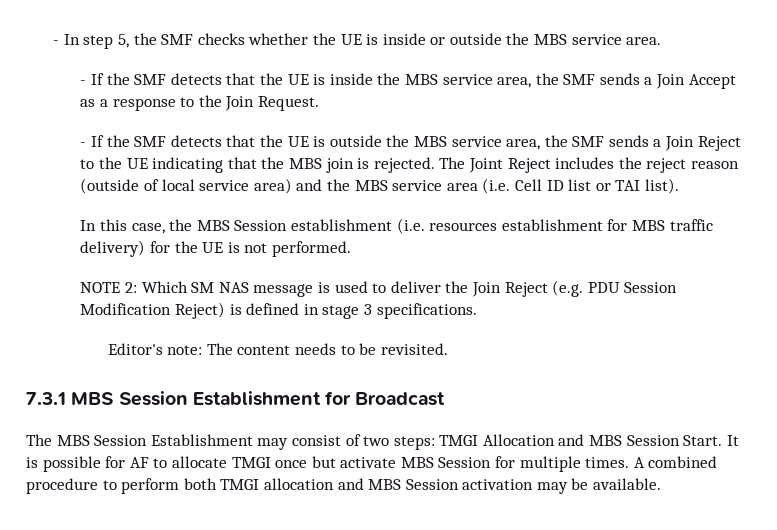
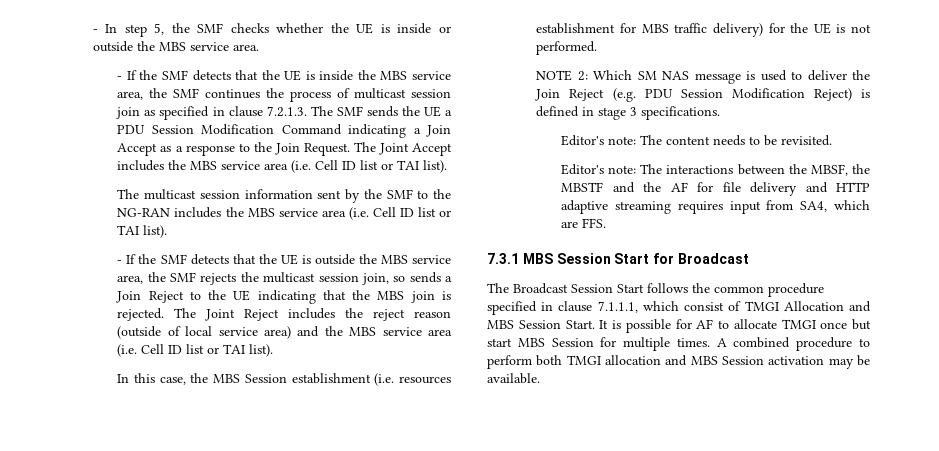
- - If the SMF detects that the UE is inside the MBS service area, the SMF sends a Join Accept as a response to the Join Request.
+ - If the SMF detects that the UE is inside the MBS service area, the SMF continues the process of multicast session join as specified in clause 7.2.1.3. The SMF sends the UE a PDU Session Modification Command indicating a Join Accept as a response to the Join Request. The Joint Accept includes the MBS service area (i.e. Cell ID list or TAI list).
+ The multicast session information sent by the SMF to the NG-RAN includes the MBS service area (i.e. Cell ID list or TAI list).
- - If the SMF detects that the UE is outside the MBS service area, the SMF sends a Join Reject to the UE indicating that the MBS join is rejected.
+ - If the SMF detects that the UE is outside the MBS service area, the SMF rejects the multicast session join, so sends a Join Reject to the UE indicating that the MBS join is rejected.
+ Editor's note: The interactions between the MBSF, the MBSTF and the AF for file delivery and HTTP adaptive streaming requires input from SA4, which are FFS.
- 7.3.1 MBS Session Establishment for Broadcast
+ 7.3.1 MBS Session Start for Broadcast
- The MBS Session Establishment may consist of two steps: TMGI Allocation and MBS Session Start.
+ The Broadcast Session Start follows the common procedure specified in clause 7.1.1.1, which consist of TMGI Allocation and MBS Session Start.
- It is possible for AF to allocate TMGI once but activate MBS Session for multiple times.
+ It is possible for AF to allocate TMGI once but start MBS Session for multiple times.

